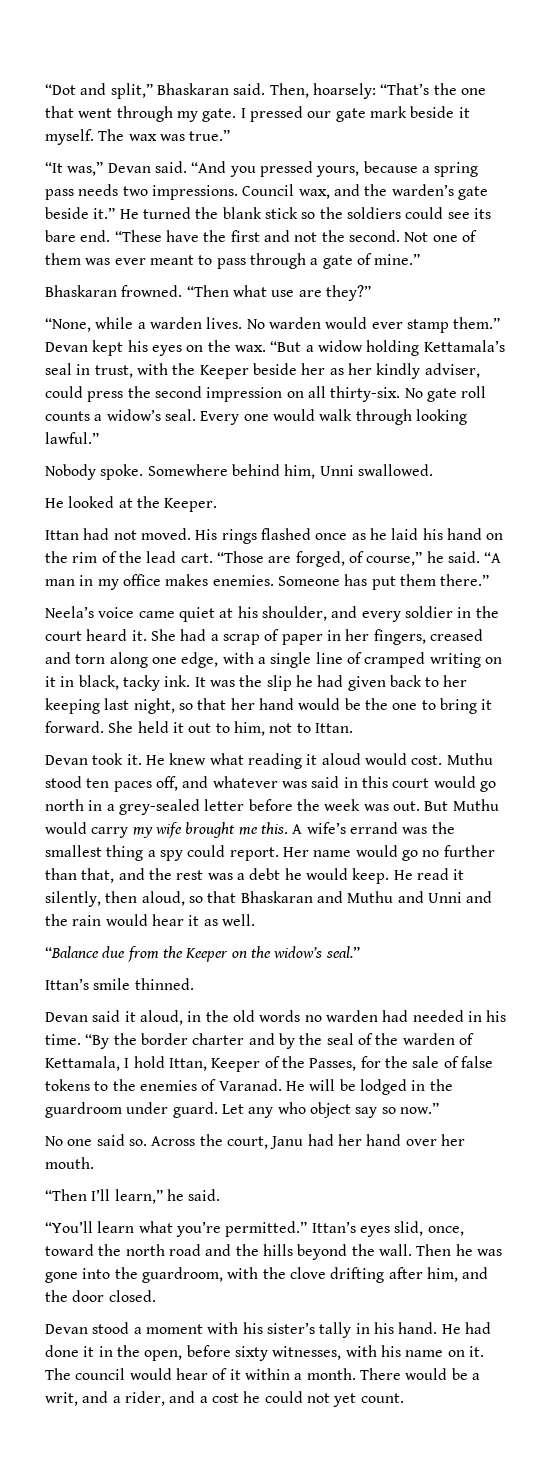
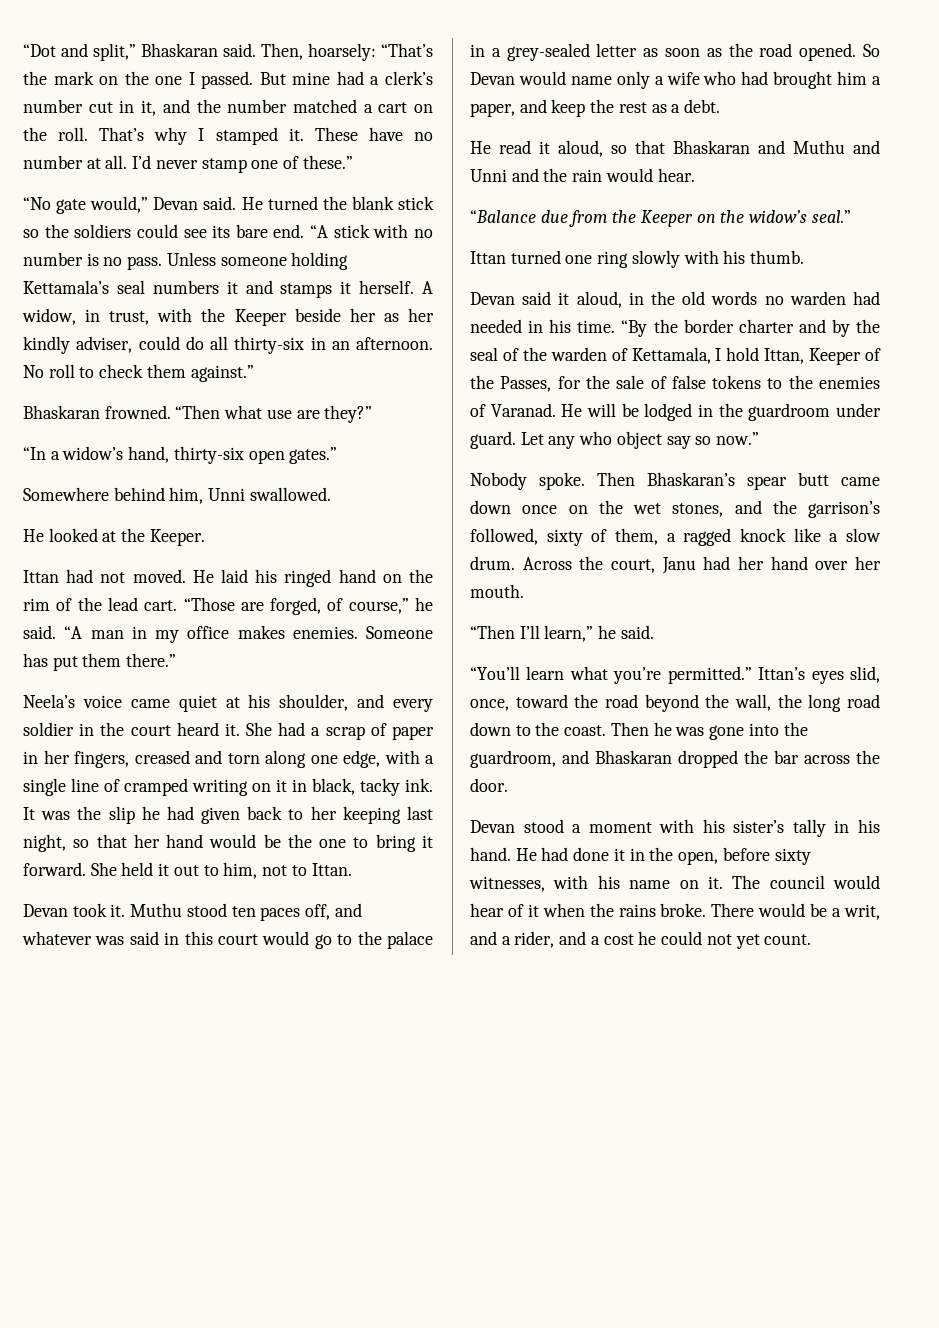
- Then, hoarsely: “That’s the one that went through my gate. I pressed our gate mark beside it myself. The wax was true.”
- “It was,” Devan said. “And you pressed yours, because a spring pass needs two impressions. Council wax, and the warden’s gate beside it.”
+ Then, hoarsely: “That’s the mark on the one I passed. But mine had a clerk’s number cut in it, and the number matched a cart on the roll. That’s why I stamped it. These have no number at all. I’d never stamp one of these.”
+ “No gate would,” Devan said.
- “These have the first and not the second. Not one of them was ever meant to pass through a gate of mine.”
+ “A stick with no number is no pass. Unless someone holding Kettamala’s seal numbers it and stamps it herself. A widow, in trust, with the Keeper beside her as her kindly adviser, could do all thirty-six in an afternoon. No roll to check them against.”
  Bhaskaran frowned. “Then what use are they?”
- “None, while a warden lives. No warden would ever stamp them.” Devan kept his eyes on the wax. “But a widow holding Kettamala’s seal in trust, with the Keeper beside her as her kindly adviser, could press the second impression on all thirty-six. No gate roll counts a widow’s seal. Every one would walk through looking lawful.”
- Nobody spoke. Somewhere behind him, Unni swallowed.
+ “In a widow’s hand, thirty-six open gates.”
+ Somewhere behind him, Unni swallowed.
- His rings flashed once as he laid his hand on the rim of the lead cart.
+ He laid his ringed hand on the rim of the lead cart.
- He knew what reading it aloud would cost.
- Muthu stood ten paces off, and whatever was said in this court would go north in a grey-sealed letter before the week was out. But Muthu would carry my wife brought me this. A wife’s errand was the smallest thing a spy could report. Her name would go no further than that, and the rest was a debt he would keep. He read it silently, then aloud, so that Bhaskaran and Muthu and Unni and the rain would hear it as well.
+ Muthu stood ten paces off, and whatever was said in this court would go to the palace in a grey-sealed letter as soon as the road opened. So Devan would name only a wife who had brought him a paper, and keep the rest as a debt.
+ He read it aloud, so that Bhaskaran and Muthu and Unni and the rain would hear.
- Ittan’s smile thinned.
+ Ittan turned one ring slowly with his thumb.
- No one said so.
+ Nobody spoke. Then Bhaskaran’s spear butt came down once on the wet stones, and the garrison’s followed, sixty of them, a ragged knock like a slow drum.
- Ittan’s eyes slid, once, toward the north road and the hills beyond the wall.
+ Ittan’s eyes slid, once, toward the road beyond the wall, the long road down to the coast.
- Then he was gone into the guardroom, with the clove drifting after him, and the door closed.
+ Then he was gone into the guardroom, and Bhaskaran dropped the bar across the door.
- The council would hear of it within a month.
+ The council would hear of it when the rains broke.

